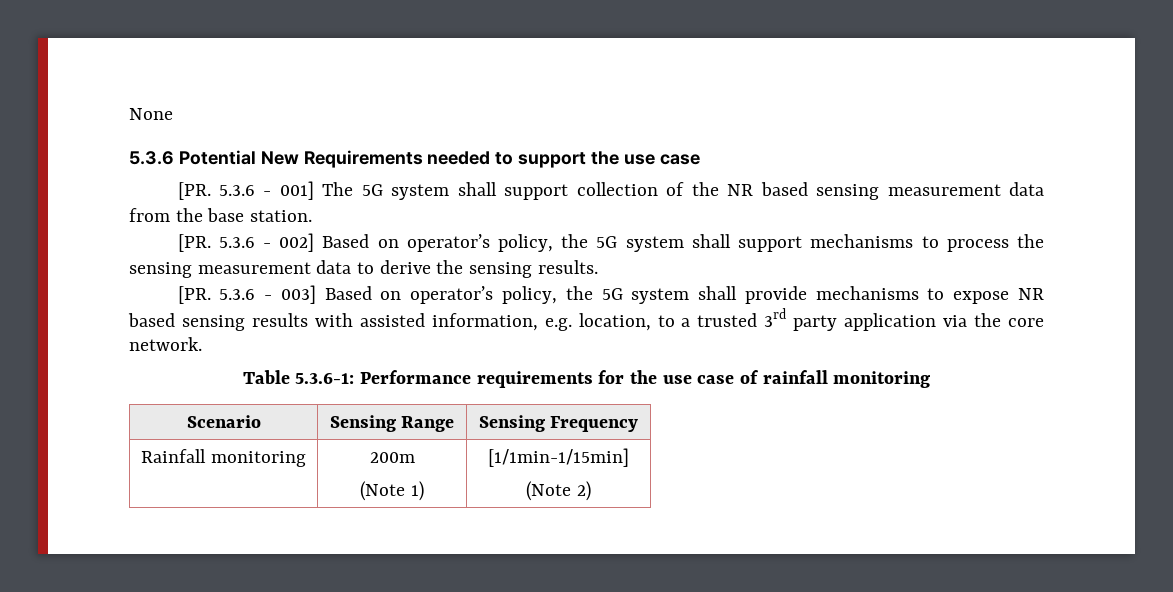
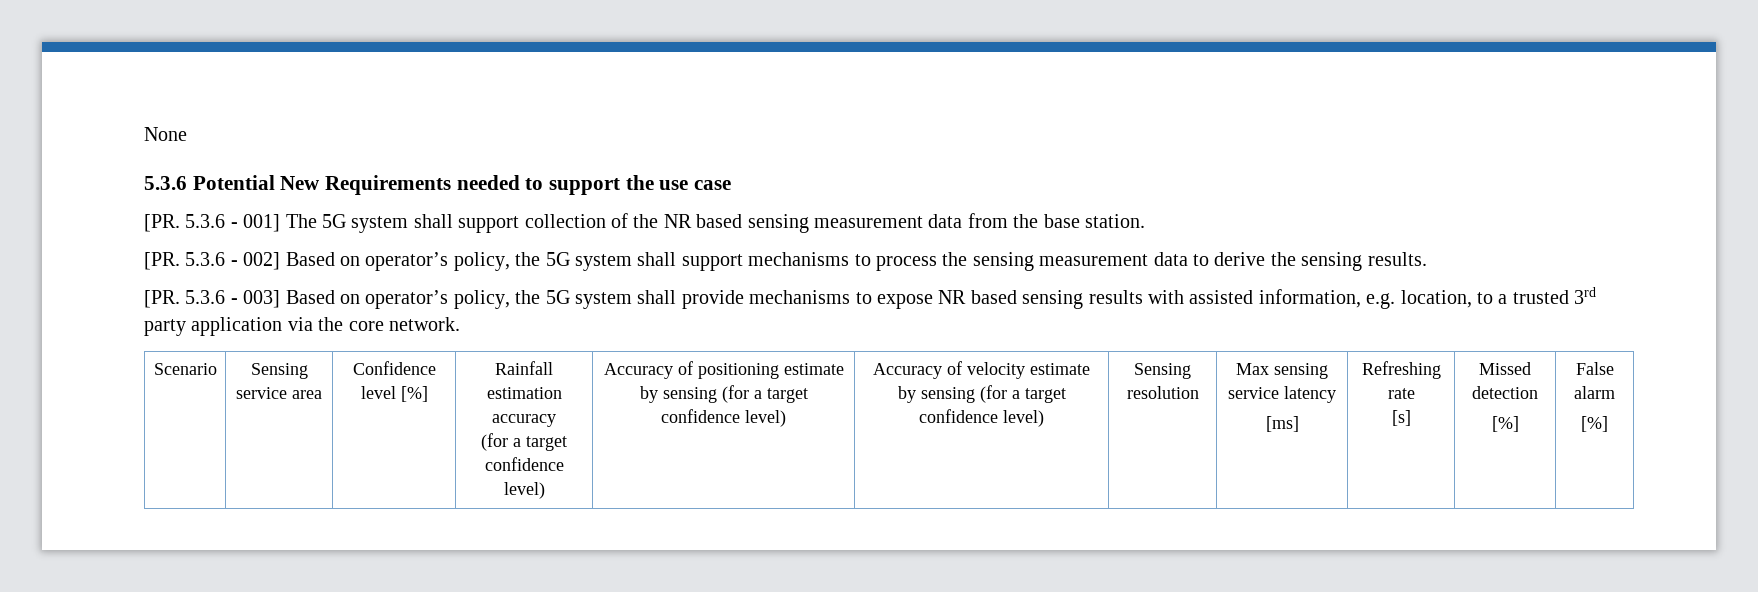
- Table 5.3.6-1: Performance requirements for the use case of rainfall monitoring
- Scenario | Sensing Range | Sensing Frequency
- Rainfall monitoring | 200m
- (Note 1) | [1/1min-1/15min]
- (Note 2)
+ Scenario | Sensing service area | Confidence level [%] | Rainfall estimation accuracy
+ (for a target confidence level) | Accuracy of positioning estimate by sensing (for a target confidence level) | Accuracy of velocity estimate by sensing (for a target confidence level) | Sensing resolution | Max sensing service latency
+ [ms] | Refreshing rate
+ [s] | Missed detection
+ [%] | False alarm
+ [%]

